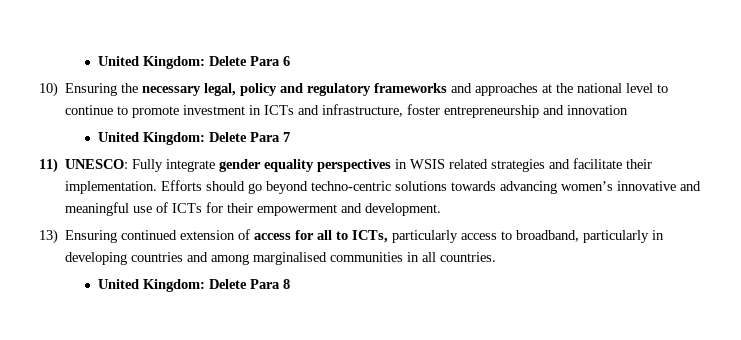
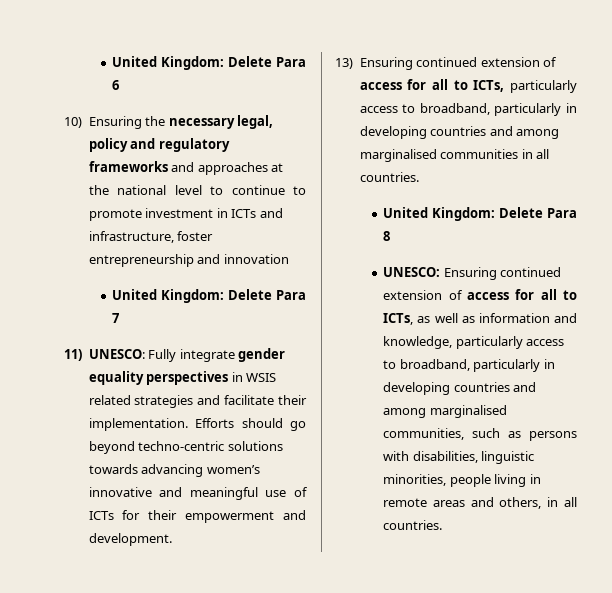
+ UNESCO: Ensuring continued extension of access for all to ICTs, as well as information and knowledge, particularly access to broadband, particularly in developing countries and among marginalised communities, such as persons with disabilities, linguistic minorities, people living in remote areas and others, in all countries.

